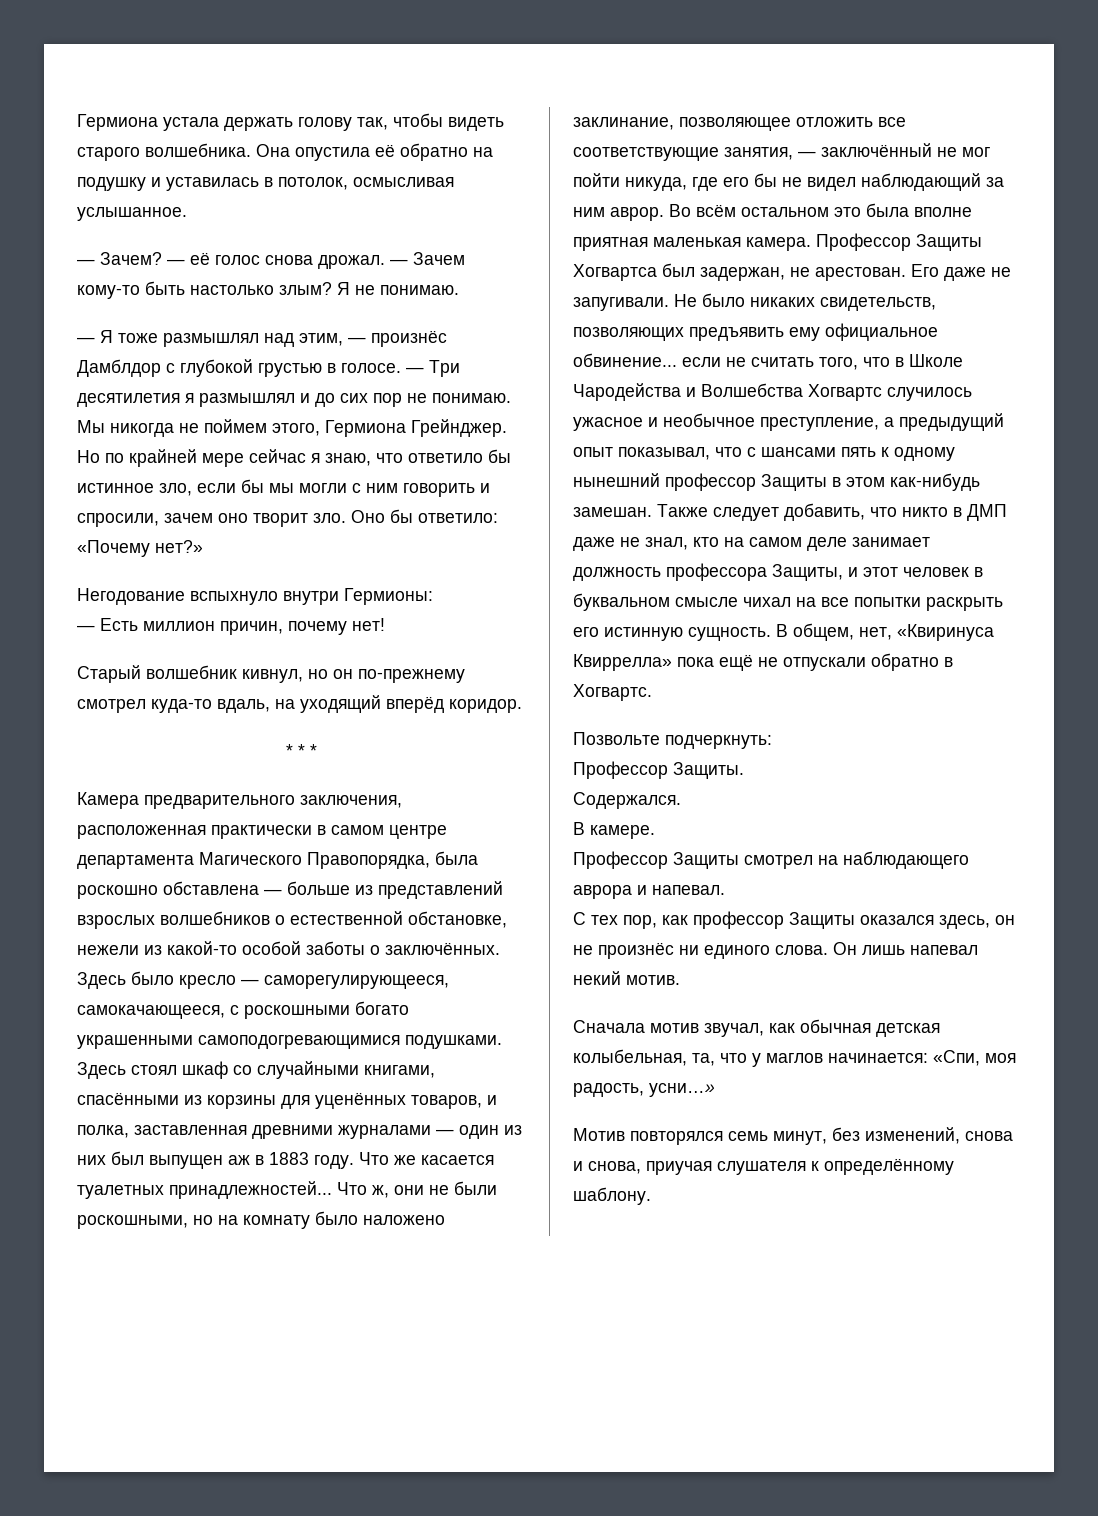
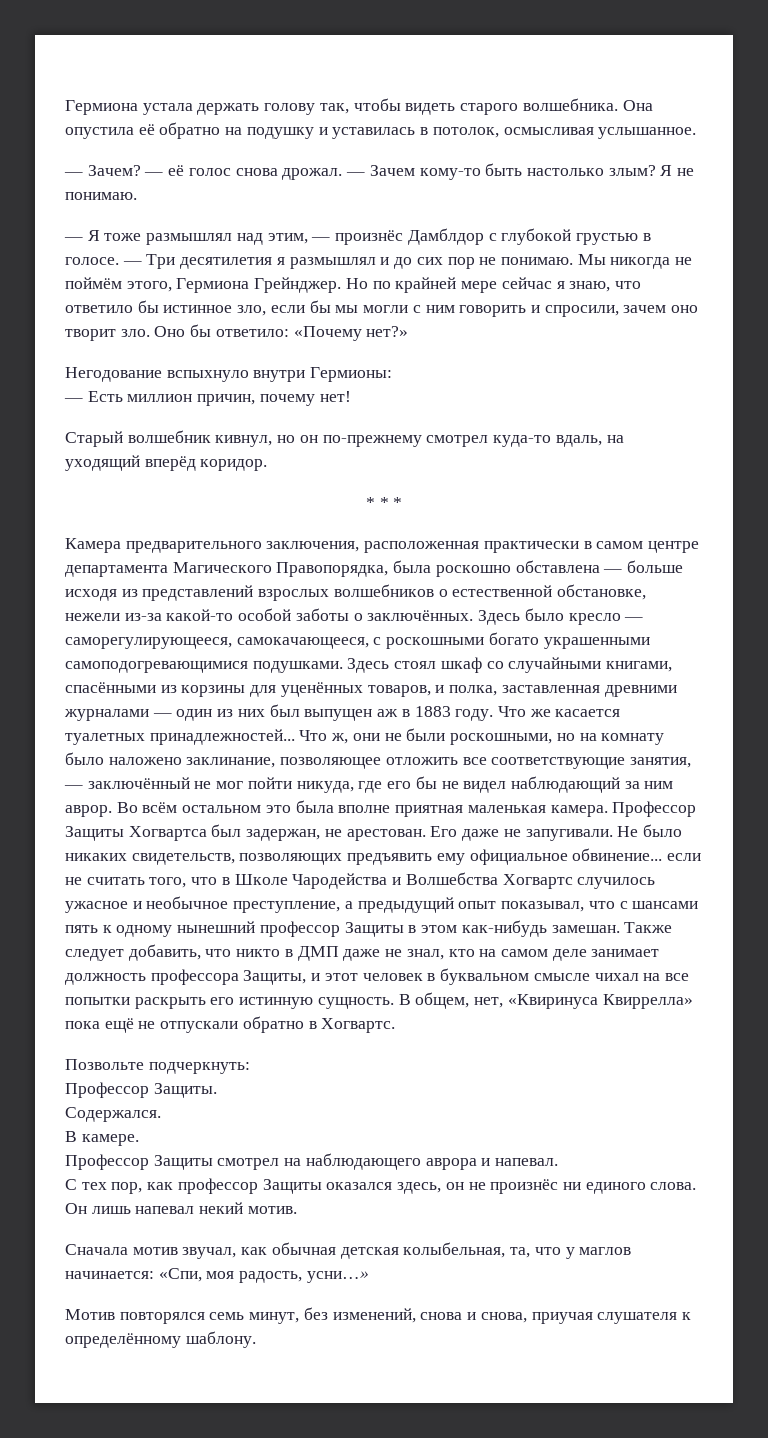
- Мы никогда не поймем этого, Гермиона Грейнджер.
+ Мы никогда не поймём этого, Гермиона Грейнджер.
- Камера предварительного заключения, расположенная практически в самом центре департамента Магического Правопорядка, была роскошно обставлена — больше из представлений взрослых волшебников о естественной обстановке, нежели из какой-то особой заботы о заключённых.
+ Камера предварительного заключения, расположенная практически в самом центре департамента Магического Правопорядка, была роскошно обставлена — больше исходя из представлений взрослых волшебников о естественной обстановке, нежели из-за какой-то особой заботы о заключённых.

